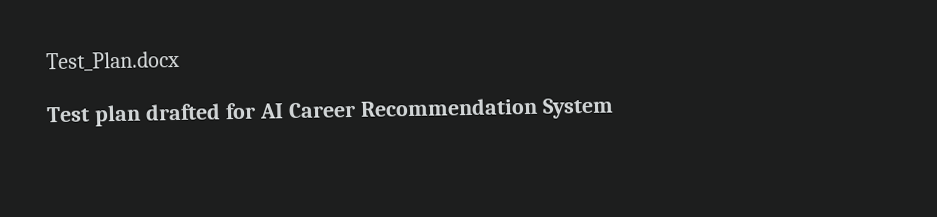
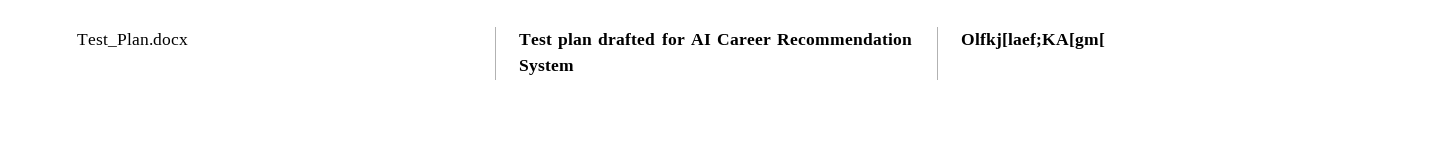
+ Olfkj[laef;KA[gm[

